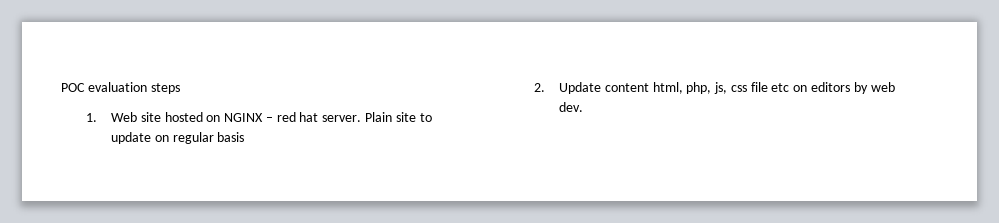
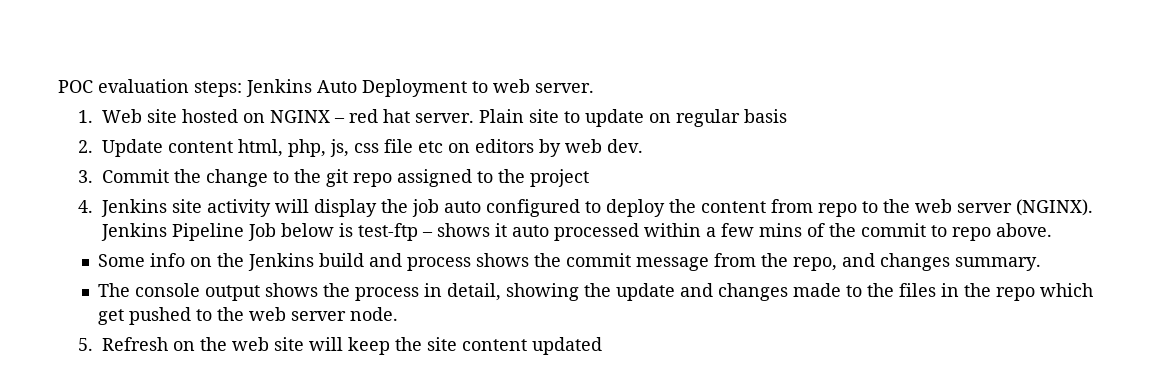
- POC evaluation steps
+ POC evaluation steps: Jenkins Auto Deployment to web server.
+ 3. Commit the change to the git repo assigned to the project
+ 4. Jenkins site activity will display the job auto configured to deploy the content from repo to the web server (NGINX). Jenkins Pipeline Job below is test-ftp – shows it auto processed within a few mins of the commit to repo above.
+ Some info on the Jenkins build and process shows the commit message from the repo, and changes summary.
+ The console output shows the process in detail, showing the update and changes made to the files in the repo which get pushed to the web server node.
+ 5. Refresh on the web site will keep the site content updated

